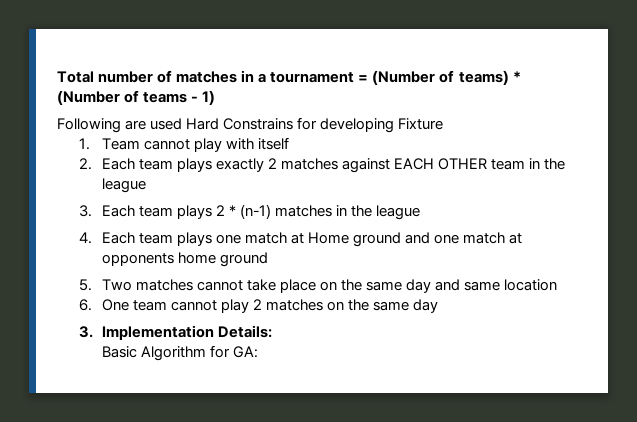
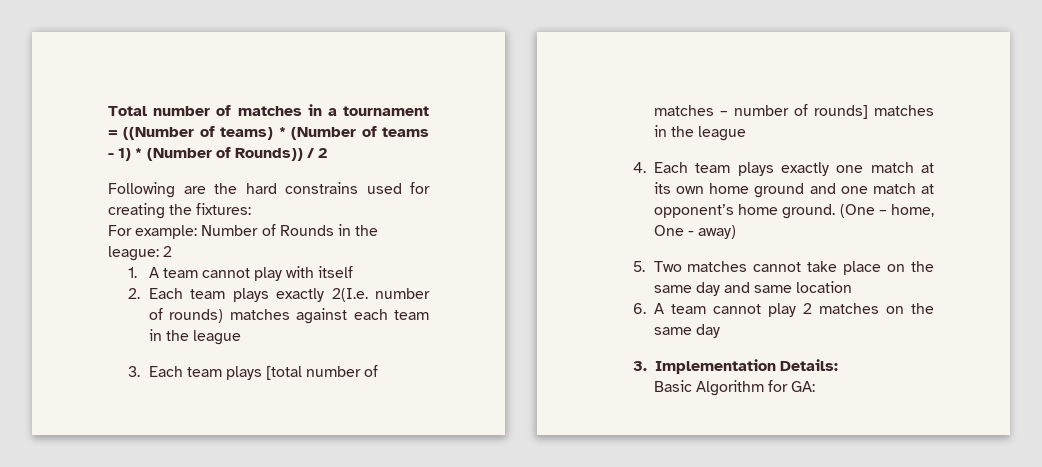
- Total number of matches in a tournament = (Number of teams) * (Number of teams - 1)
- Following are used Hard Constrains for developing Fixture
+ Total number of matches in a tournament = ((Number of teams) * (Number of teams - 1) * (Number of Rounds)) / 2
+ Following are the hard constrains used for creating the fixtures:
+ For example: Number of Rounds in the league: 2
- 1. Team cannot play with itself
+ 1. A team cannot play with itself
- 2. Each team plays exactly 2 matches against EACH OTHER team in the league
+ 2. Each team plays exactly 2(I.e. number of rounds) matches against each team in the league
- 3. Each team plays 2 * (n-1) matches in the league
+ 3. Each team plays [total number of matches – number of rounds] matches in the league
- 4. Each team plays one match at Home ground and one match at opponents home ground
+ 4. Each team plays exactly one match at its own home ground and one match at opponent’s home ground. (One – home, One - away)
- 6. One team cannot play 2 matches on the same day
+ 6. A team cannot play 2 matches on the same day

